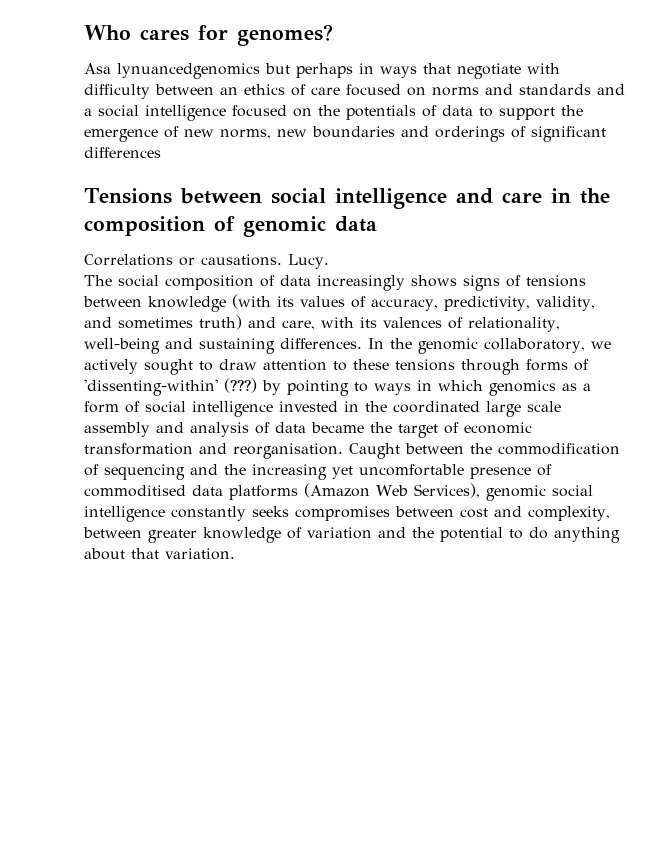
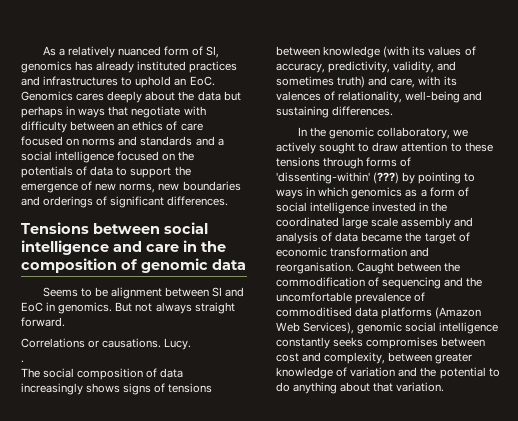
- Who cares for genomes?
- Asa lynuancedgenomics but perhaps in ways that negotiate with difficulty between an ethics of care focused on norms and standards and a social intelligence focused on the potentials of data to support the emergence of new norms, new boundaries and orderings of significant differences
+ As a relatively nuanced form of SI, genomics has already instituted practices and infrastructures to uphold an EoC. Genomics cares deeply about the data but perhaps in ways that negotiate with difficulty between an ethics of care focused on norms and standards and a social intelligence focused on the potentials of data to support the emergence of new norms, new boundaries and orderings of significant differences.
+ Seems to be alignment between SI and EoC in genomics. But not always straight forward.
+ .
- The social composition of data increasingly shows signs of tensions between knowledge (with its values of accuracy, predictivity, validity, and sometimes truth) and care, with its valences of relationality, well-being and sustaining differences. In the genomic collaboratory, we actively sought to draw attention to these tensions through forms of 'dissenting-within' (???) by pointing to ways in which genomics as a form of social intelligence invested in the coordinated large scale assembly and analysis of data became the target of economic transformation and reorganisation.
+ The social composition of data increasingly shows signs of tensions between knowledge (with its values of accuracy, predictivity, validity, and sometimes truth) and care, with its valences of relationality, well-being and sustaining differences.
+ In the genomic collaboratory, we actively sought to draw attention to these tensions through forms of 'dissenting-within' (???) by pointing to ways in which genomics as a form of social intelligence invested in the coordinated large scale assembly and analysis of data became the target of economic transformation and reorganisation.
- Caught between the commodification of sequencing and the increasing yet uncomfortable presence of commoditised data platforms (Amazon Web Services), genomic social intelligence constantly seeks compromises between cost and complexity, between greater knowledge of variation and the potential to do anything about that variation.
+ Caught between the commodification of sequencing and the uncomfortable prevalence of commoditised data platforms (Amazon Web Services), genomic social intelligence constantly seeks compromises between cost and complexity, between greater knowledge of variation and the potential to do anything about that variation.

